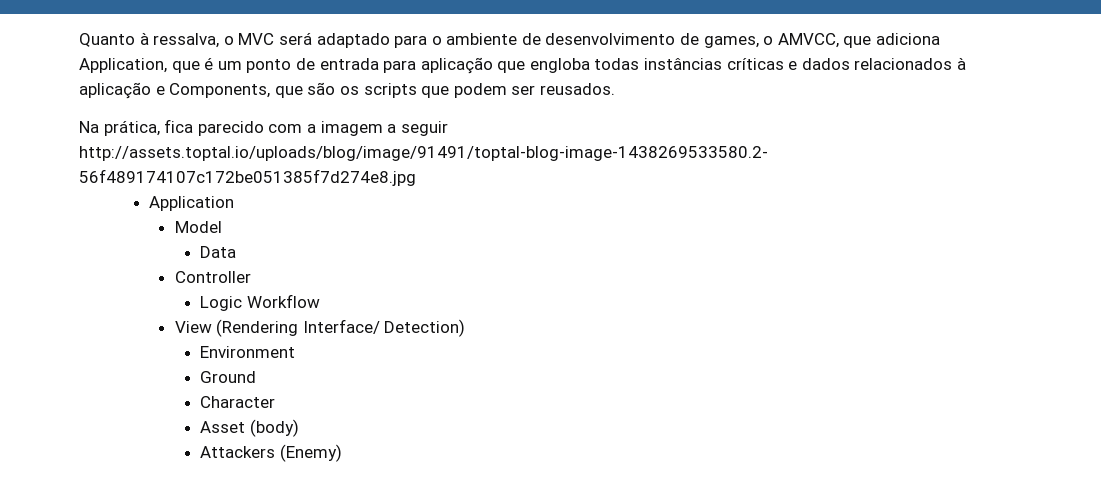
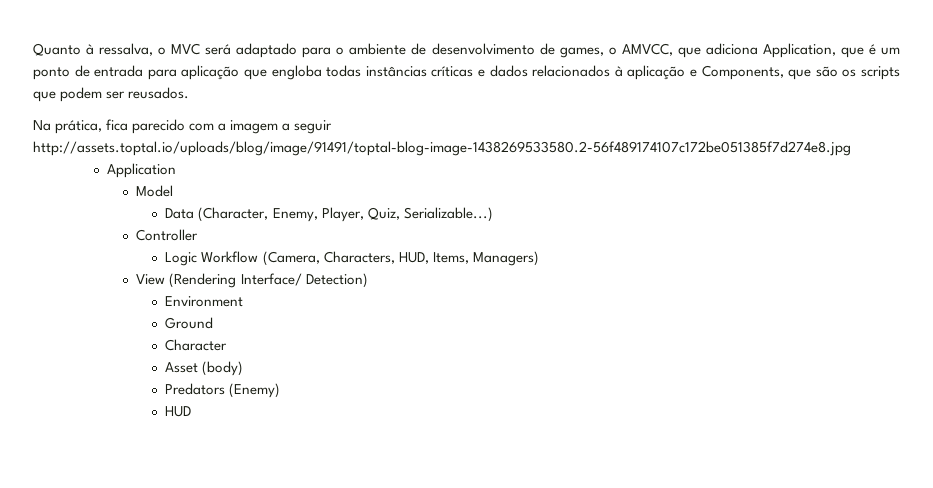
- Data
+ Data (Character, Enemy, Player, Quiz, Serializable...)
  Controller
- Logic Workflow
+ Logic Workflow (Camera, Characters, HUD, Items, Managers)
- Attackers (Enemy)
+ Predators (Enemy)
+ HUD

